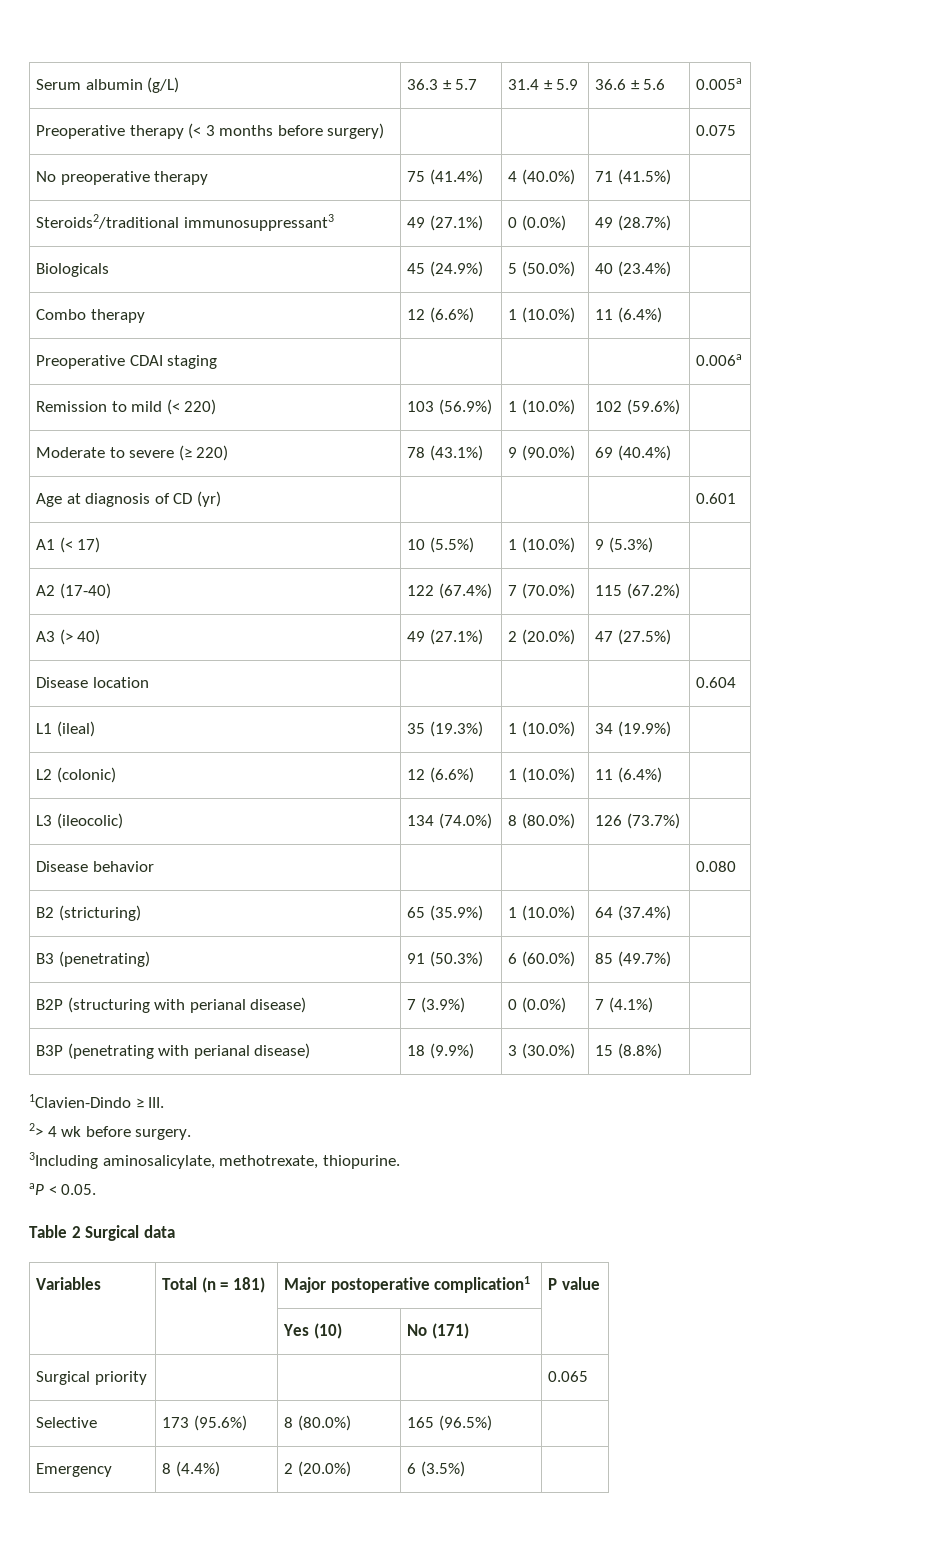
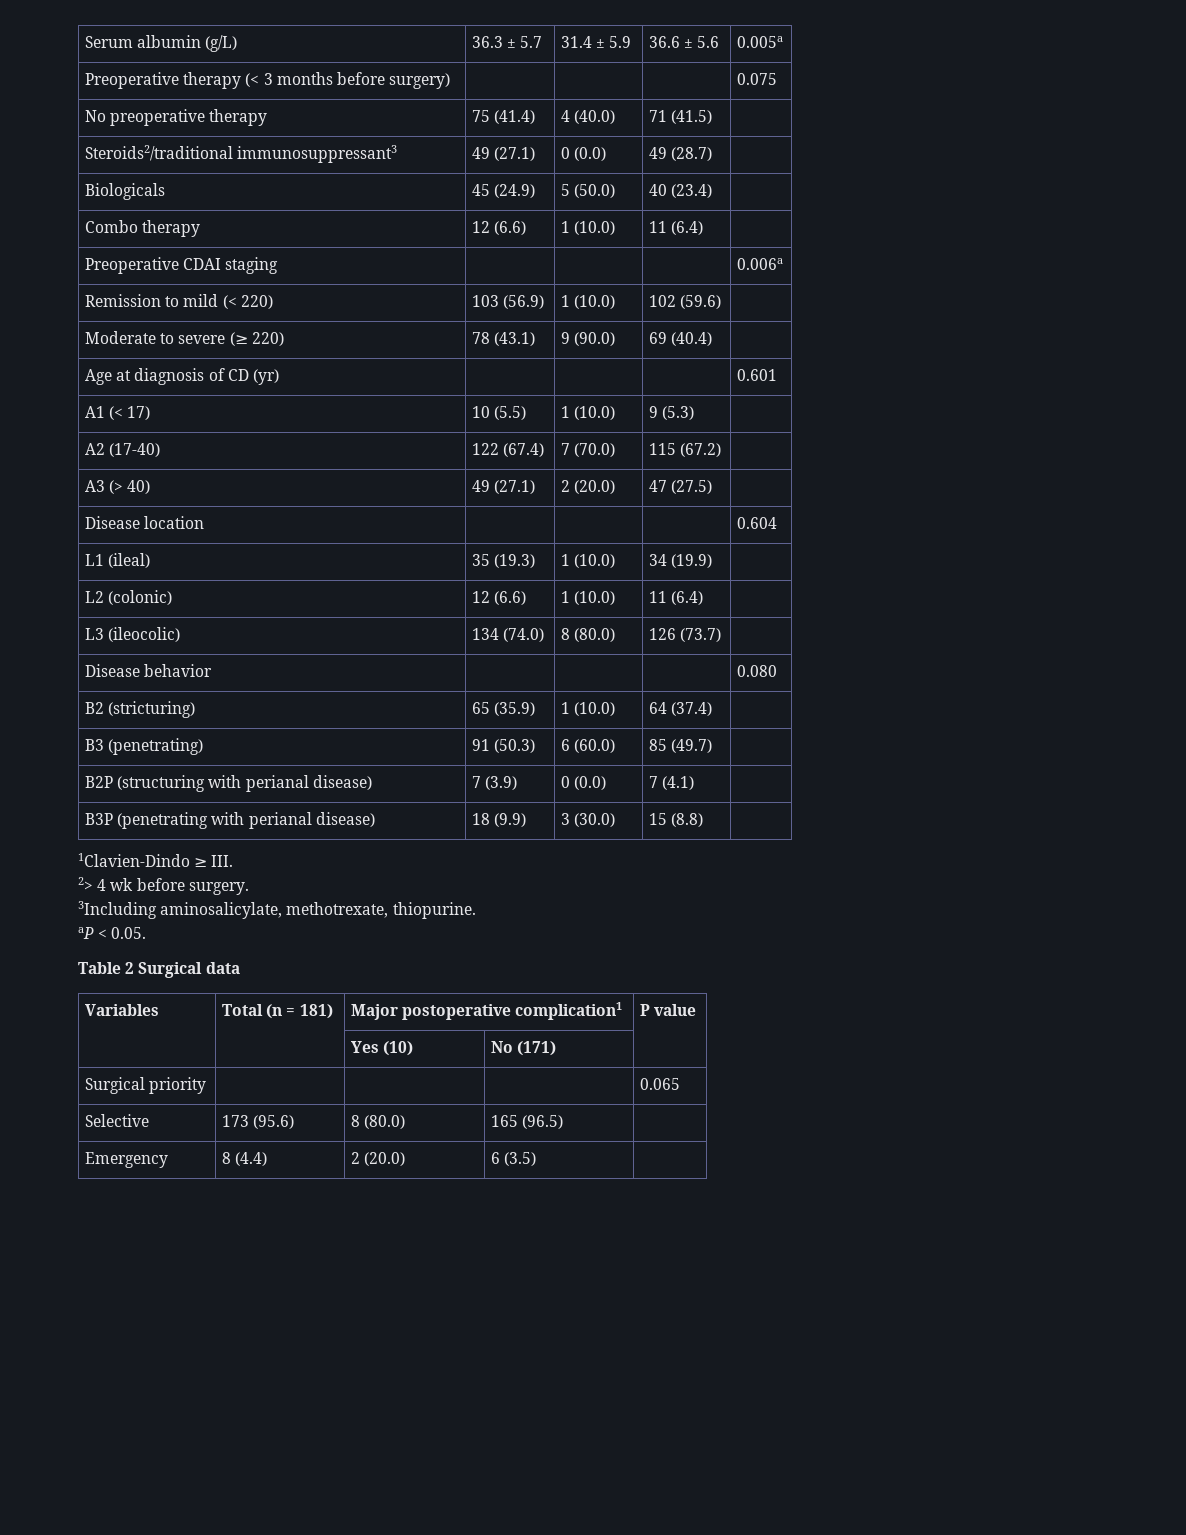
- No preoperative therapy | 75 (41.4%) | 4 (40.0%) | 71 (41.5%) |
+ No preoperative therapy | 75 (41.4) | 4 (40.0) | 71 (41.5) |
- Steroids2/traditional immunosuppressant3 | 49 (27.1%) | 0 (0.0%) | 49 (28.7%) |
+ Steroids2/traditional immunosuppressant3 | 49 (27.1) | 0 (0.0) | 49 (28.7) |
- Biologicals | 45 (24.9%) | 5 (50.0%) | 40 (23.4%) |
+ Biologicals | 45 (24.9) | 5 (50.0) | 40 (23.4) |
- Combo therapy | 12 (6.6%) | 1 (10.0%) | 11 (6.4%) |
+ Combo therapy | 12 (6.6) | 1 (10.0) | 11 (6.4) |
- Remission to mild (< 220) | 103 (56.9%) | 1 (10.0%) | 102 (59.6%) |
+ Remission to mild (< 220) | 103 (56.9) | 1 (10.0) | 102 (59.6) |
- Moderate to severe (≥ 220) | 78 (43.1%) | 9 (90.0%) | 69 (40.4%) |
+ Moderate to severe (≥ 220) | 78 (43.1) | 9 (90.0) | 69 (40.4) |
- A1 (< 17) | 10 (5.5%) | 1 (10.0%) | 9 (5.3%) |
+ A1 (< 17) | 10 (5.5) | 1 (10.0) | 9 (5.3) |
- A2 (17-40) | 122 (67.4%) | 7 (70.0%) | 115 (67.2%) |
+ A2 (17-40) | 122 (67.4) | 7 (70.0) | 115 (67.2) |
- A3 (> 40) | 49 (27.1%) | 2 (20.0%) | 47 (27.5%) |
+ A3 (> 40) | 49 (27.1) | 2 (20.0) | 47 (27.5) |
- L1 (ileal) | 35 (19.3%) | 1 (10.0%) | 34 (19.9%) |
+ L1 (ileal) | 35 (19.3) | 1 (10.0) | 34 (19.9) |
- L2 (colonic) | 12 (6.6%) | 1 (10.0%) | 11 (6.4%) |
+ L2 (colonic) | 12 (6.6) | 1 (10.0) | 11 (6.4) |
- L3 (ileocolic) | 134 (74.0%) | 8 (80.0%) | 126 (73.7%) |
+ L3 (ileocolic) | 134 (74.0) | 8 (80.0) | 126 (73.7) |
- B2 (stricturing) | 65 (35.9%) | 1 (10.0%) | 64 (37.4%) |
+ B2 (stricturing) | 65 (35.9) | 1 (10.0) | 64 (37.4) |
- B3 (penetrating) | 91 (50.3%) | 6 (60.0%) | 85 (49.7%) |
+ B3 (penetrating) | 91 (50.3) | 6 (60.0) | 85 (49.7) |
- B2P (structuring with perianal disease) | 7 (3.9%) | 0 (0.0%) | 7 (4.1%) |
+ B2P (structuring with perianal disease) | 7 (3.9) | 0 (0.0) | 7 (4.1) |
- B3P (penetrating with perianal disease) | 18 (9.9%) | 3 (30.0%) | 15 (8.8%) |
+ B3P (penetrating with perianal disease) | 18 (9.9) | 3 (30.0) | 15 (8.8) |
- Selective | 173 (95.6%) | 8 (80.0%) | 165 (96.5%) |
+ Selective | 173 (95.6) | 8 (80.0) | 165 (96.5) |
- Emergency | 8 (4.4%) | 2 (20.0%) | 6 (3.5%) |
+ Emergency | 8 (4.4) | 2 (20.0) | 6 (3.5) |

